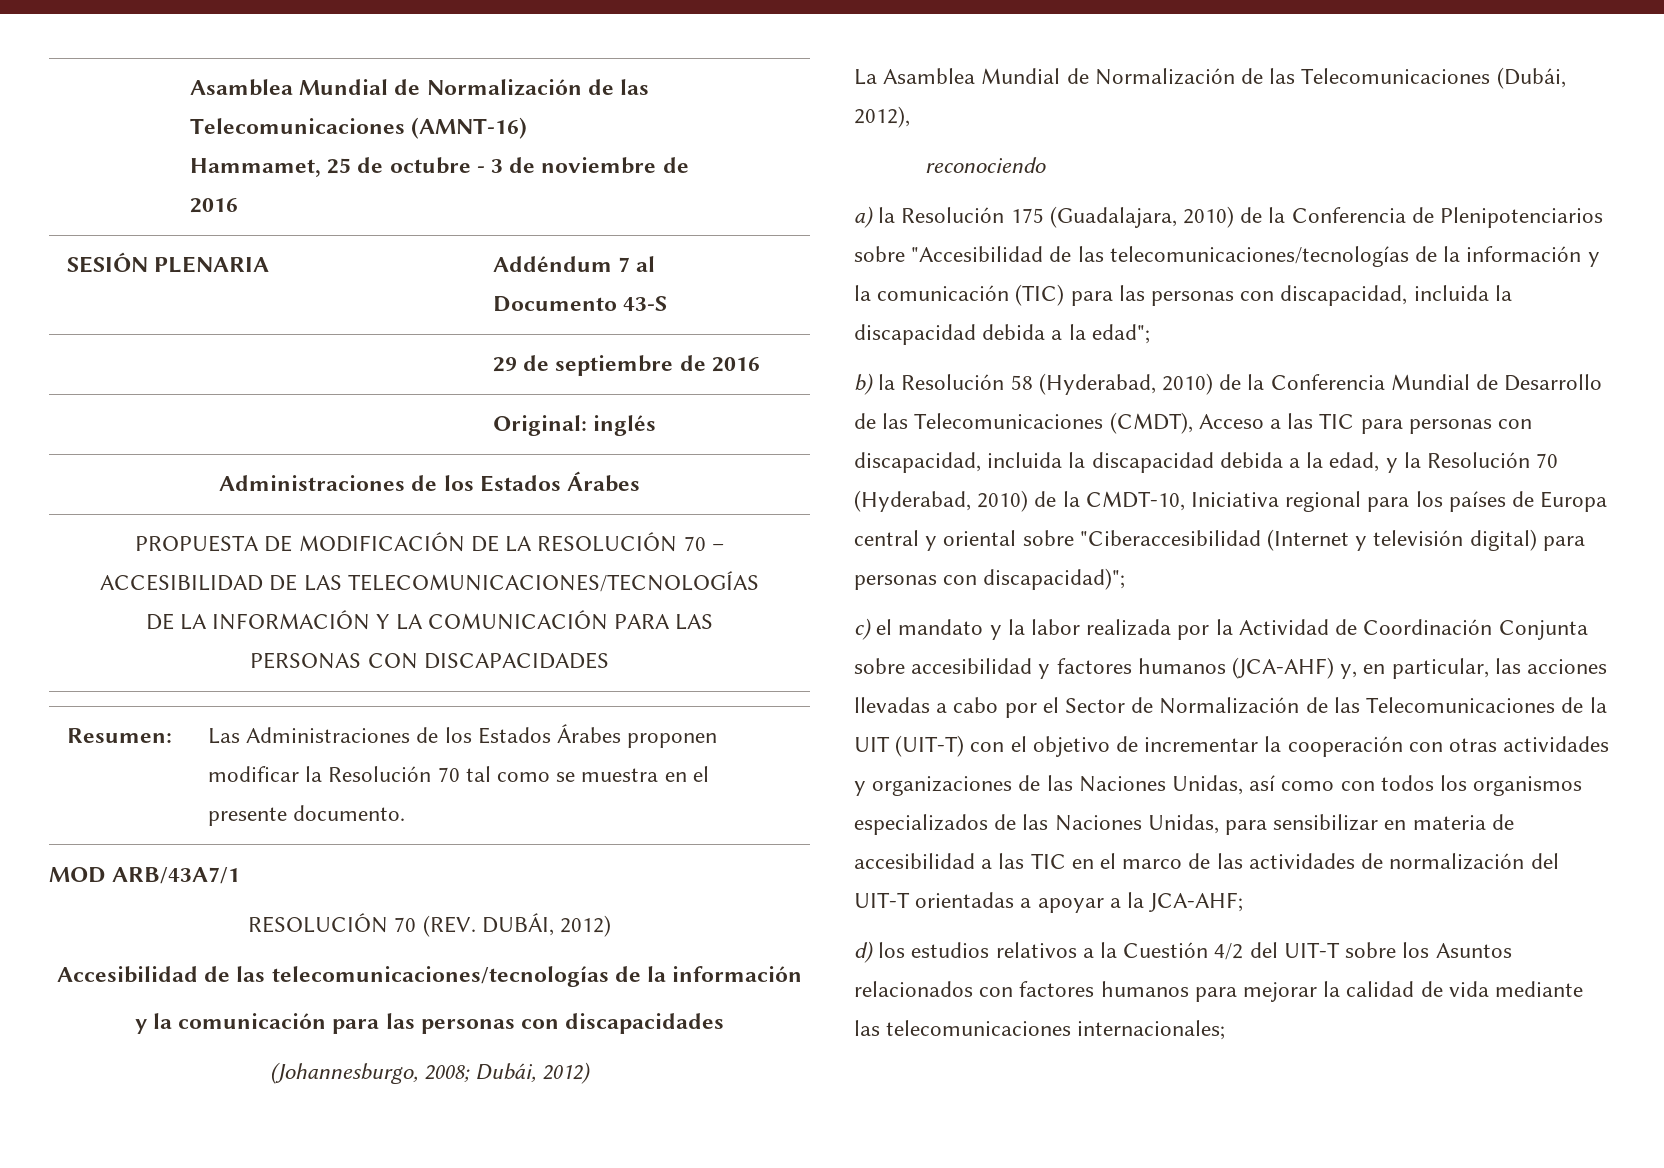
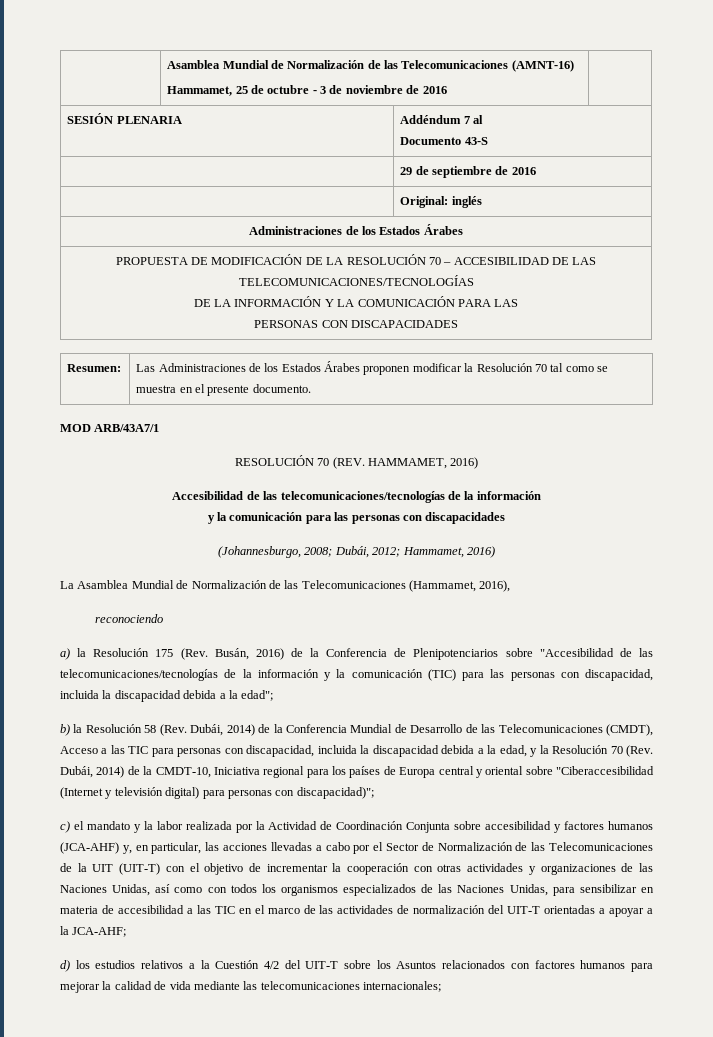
- RESOLUCIÓN 70 (REV. DUBÁI, 2012)
+ RESOLUCIÓN 70 (REV. HAMMAMET, 2016)
- (Johannesburgo, 2008; Dubái, 2012)
+ (Johannesburgo, 2008; Dubái, 2012; Hammamet, 2016)
- La Asamblea Mundial de Normalización de las Telecomunicaciones (Dubái, 2012),
+ La Asamblea Mundial de Normalización de las Telecomunicaciones (Hammamet, 2016),
- a) la Resolución 175 (Guadalajara, 2010) de la Conferencia de Plenipotenciarios sobre "Accesibilidad de las telecomunicaciones/tecnologías de la información y la comunicación (TIC) para las personas con discapacidad, incluida la discapacidad debida a la edad";
+ a) la Resolución 175 (Rev. Busán, 2016) de la Conferencia de Plenipotenciarios sobre "Accesibilidad de las telecomunicaciones/tecnologías de la información y la comunicación (TIC) para las personas con discapacidad, incluida la discapacidad debida a la edad";
- b) la Resolución 58 (Hyderabad, 2010) de la Conferencia Mundial de Desarrollo de las Telecomunicaciones (CMDT), Acceso a las TIC para personas con discapacidad, incluida la discapacidad debida a la edad, y la Resolución 70 (Hyderabad, 2010) de la CMDT-10, Iniciativa regional para los países de Europa central y oriental sobre "Ciberaccesibilidad (Internet y televisión digital) para personas con discapacidad)";
+ b) la Resolución 58 (Rev. Dubái, 2014) de la Conferencia Mundial de Desarrollo de las Telecomunicaciones (CMDT), Acceso a las TIC para personas con discapacidad, incluida la discapacidad debida a la edad, y la Resolución 70 (Rev. Dubái, 2014) de la CMDT-10, Iniciativa regional para los países de Europa central y oriental sobre "Ciberaccesibilidad (Internet y televisión digital) para personas con discapacidad)";

